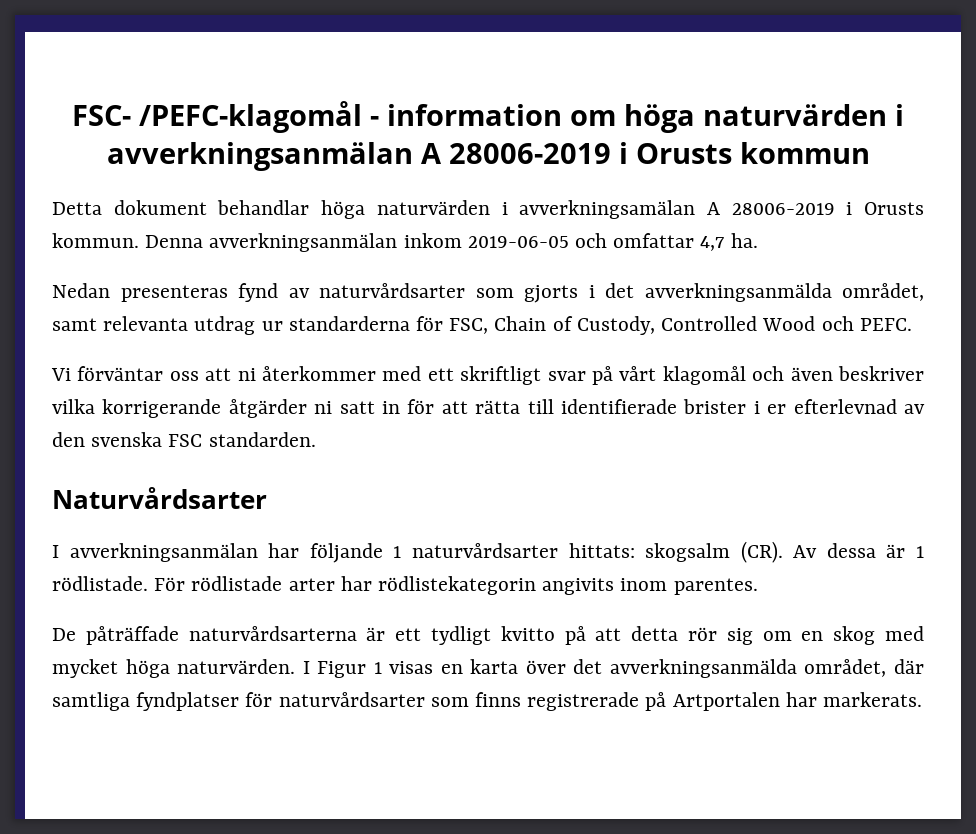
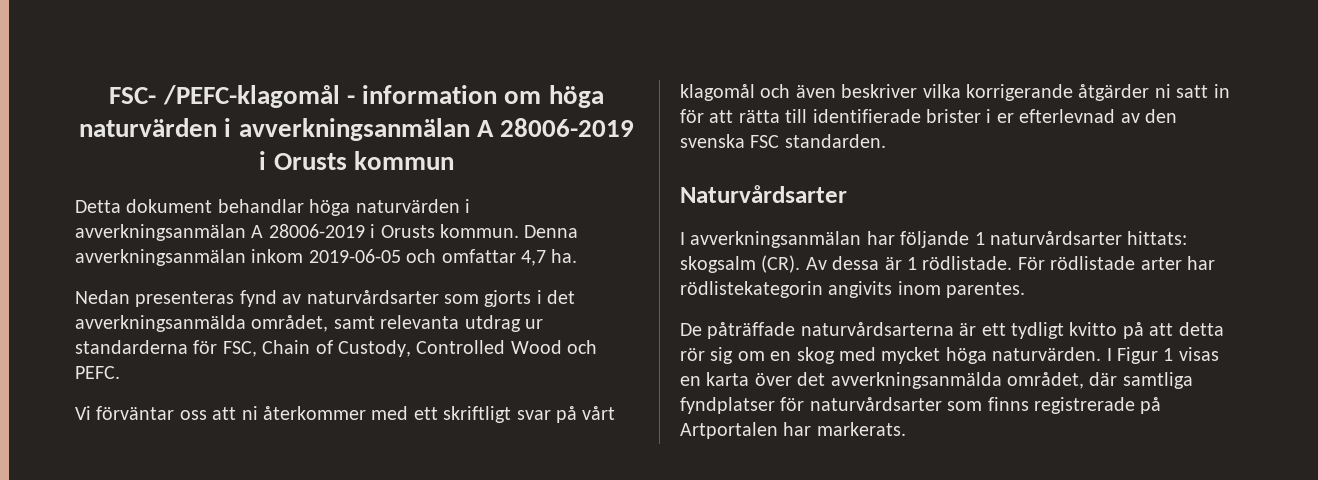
- Detta dokument behandlar höga naturvärden i avverkningsamälan A 28006-2019 i Orusts kommun.
+ Detta dokument behandlar höga naturvärden i avverkningsanmälan A 28006-2019 i Orusts kommun.

